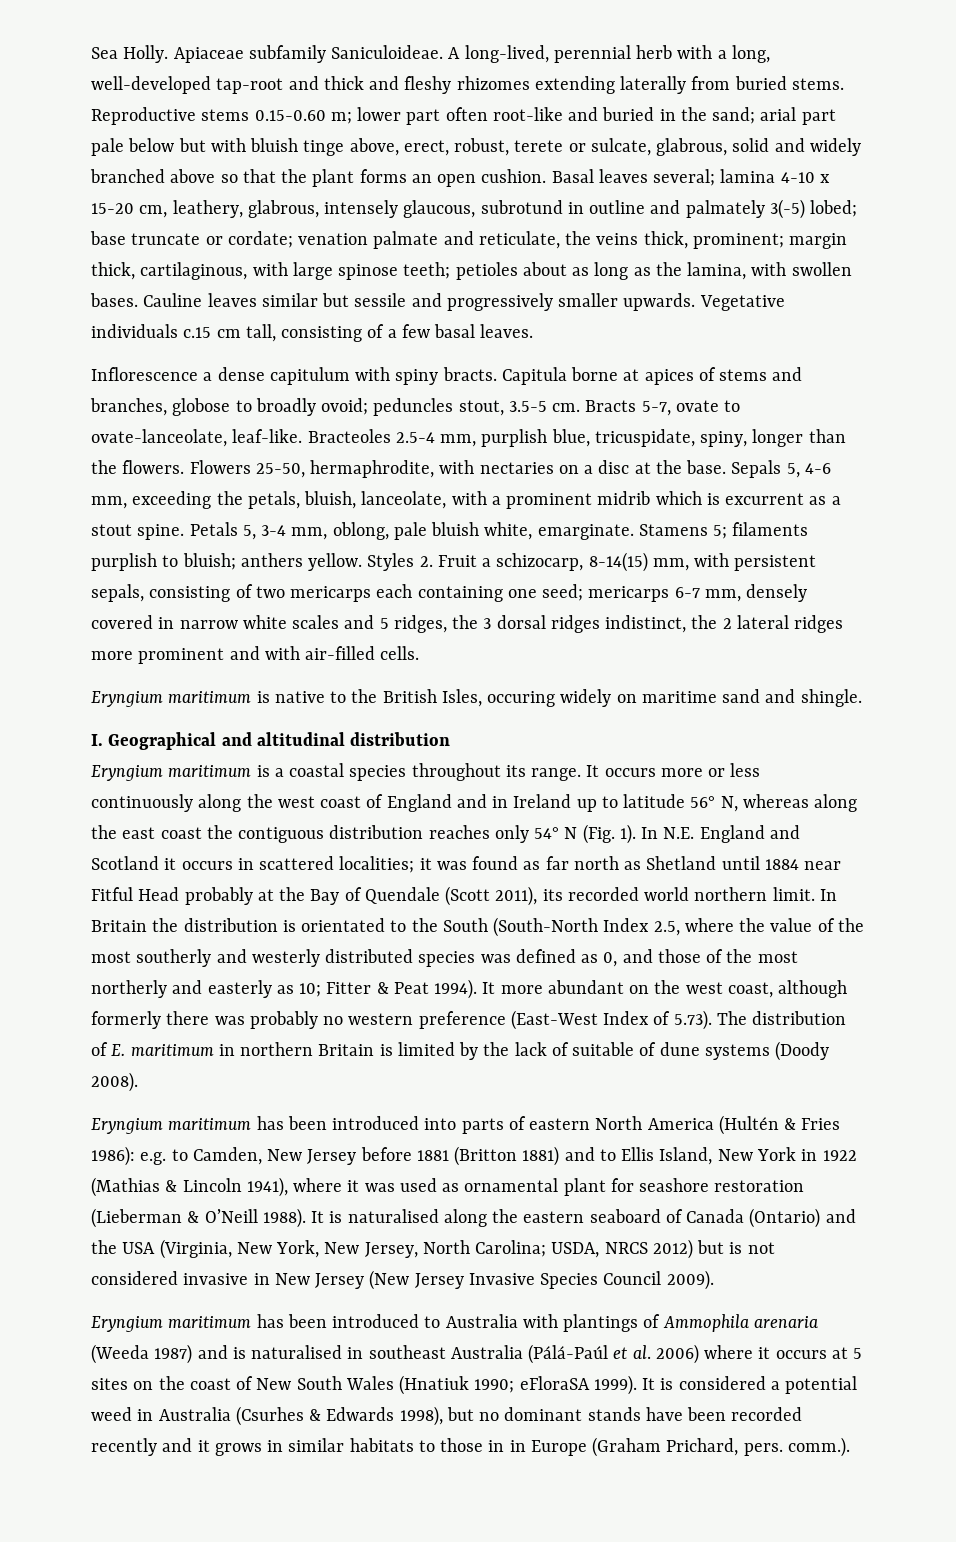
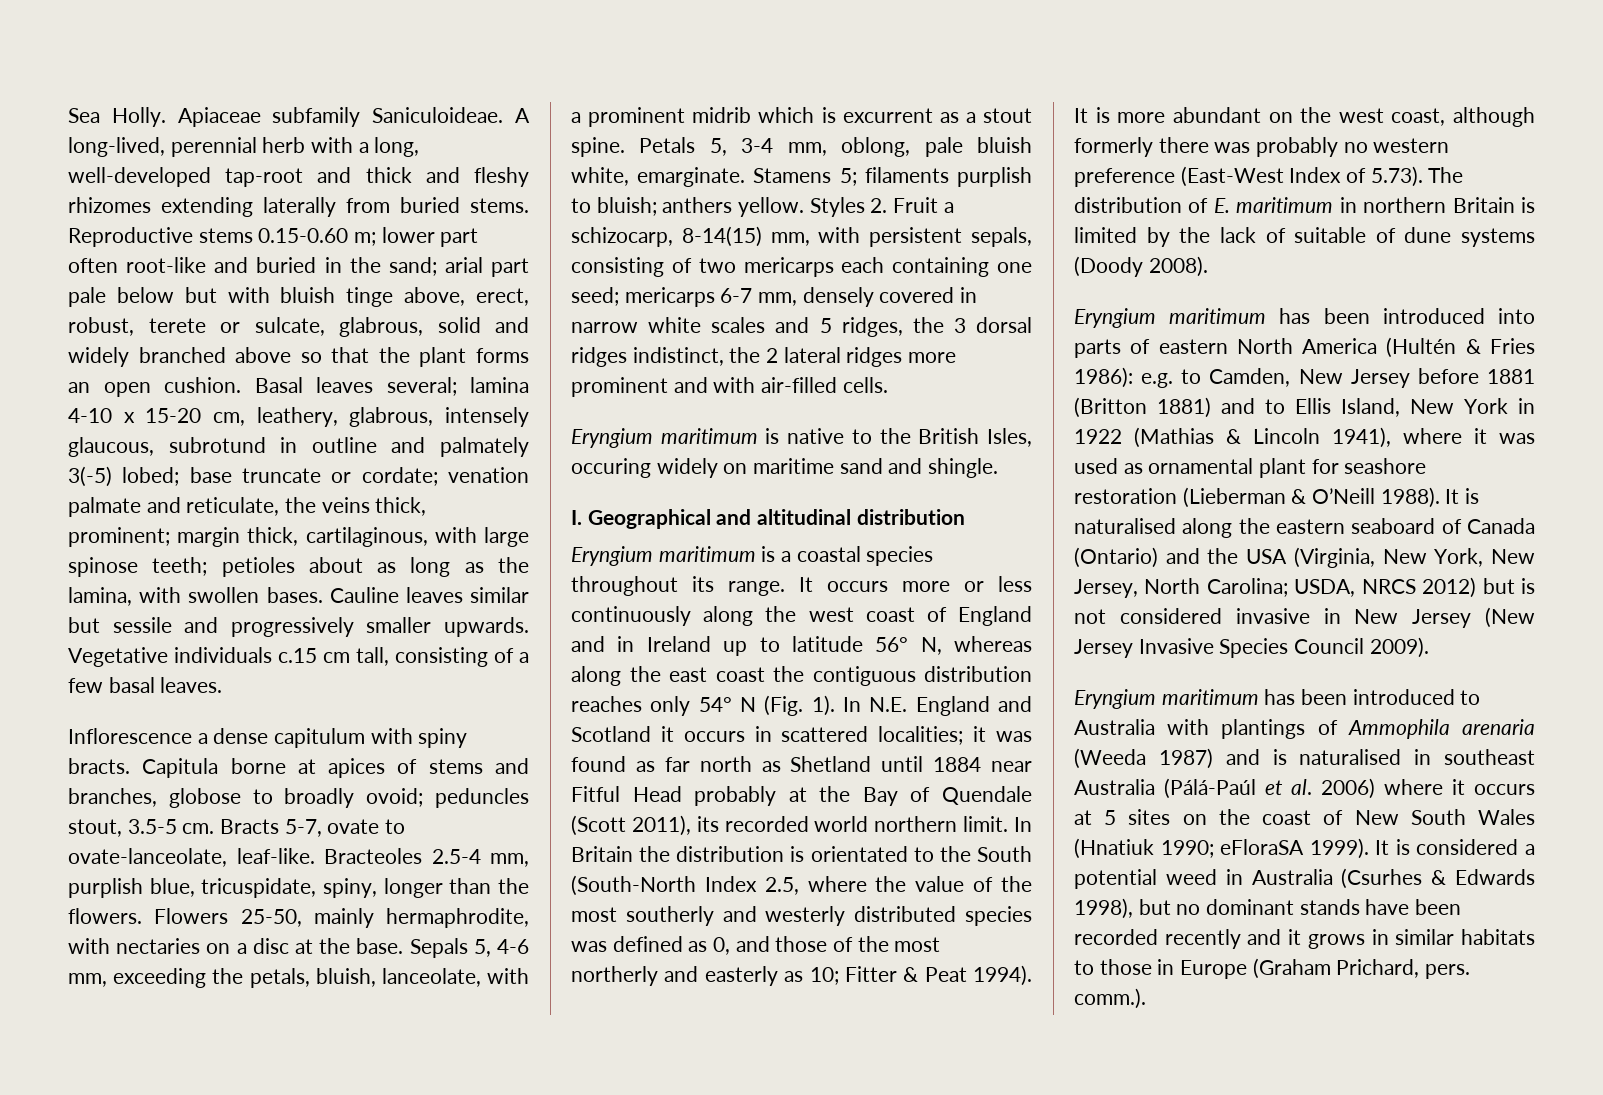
- Flowers 25-50, hermaphrodite, with nectaries on a disc at the base.
+ Flowers 25-50, mainly hermaphrodite, with nectaries on a disc at the base.
- It more abundant on the west coast, although formerly there was probably no western preference (East-West Index of 5.73). The distribution of E. maritimum in northern Britain is limited by the lack of suitable of dune systems (Doody 2008).
+ It is more abundant on the west coast, although formerly there was probably no western preference (East-West Index of 5.73). The distribution of E. maritimum in northern Britain is limited by the lack of suitable of dune systems (Doody 2008).
- It is considered a potential weed in Australia (Csurhes & Edwards 1998), but no dominant stands have been recorded recently and it grows in similar habitats to those in in Europe (Graham Prichard, pers. comm.).
+ It is considered a potential weed in Australia (Csurhes & Edwards 1998), but no dominant stands have been recorded recently and it grows in similar habitats to those in Europe (Graham Prichard, pers. comm.).

